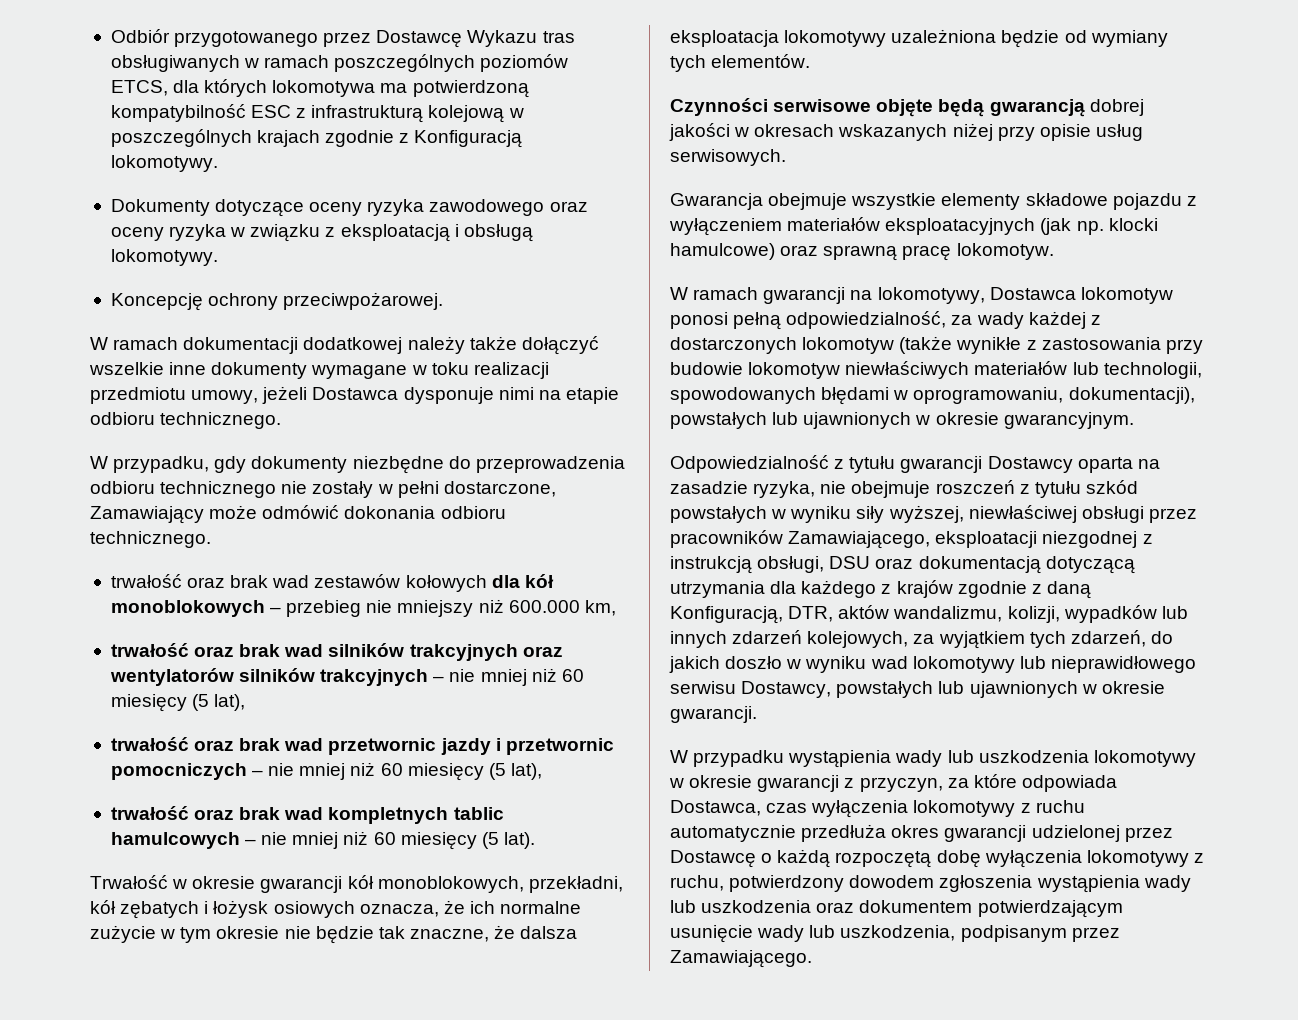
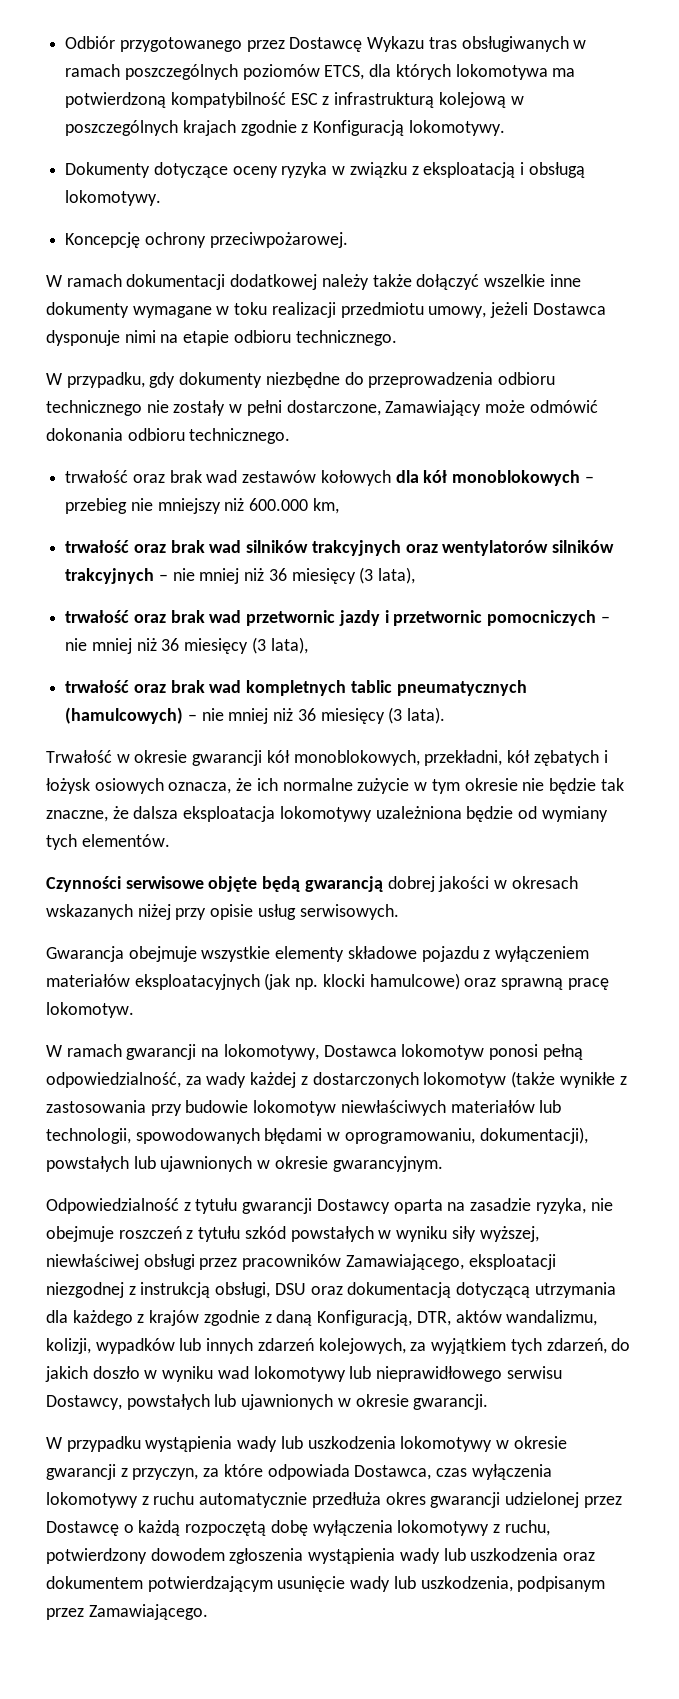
- Dokumenty dotyczące oceny ryzyka zawodowego oraz oceny ryzyka w związku z eksploatacją i obsługą lokomotywy.
+ Dokumenty dotyczące oceny ryzyka w związku z eksploatacją i obsługą lokomotywy.
- trwałość oraz brak wad silników trakcyjnych oraz wentylatorów silników trakcyjnych – nie mniej niż 60 miesięcy (5 lat),
+ trwałość oraz brak wad silników trakcyjnych oraz wentylatorów silników trakcyjnych – nie mniej niż 36 miesięcy (3 lata),
- trwałość oraz brak wad przetwornic jazdy i przetwornic pomocniczych – nie mniej niż 60 miesięcy (5 lat),
+ trwałość oraz brak wad przetwornic jazdy i przetwornic pomocniczych – nie mniej niż 36 miesięcy (3 lata),
- trwałość oraz brak wad kompletnych tablic hamulcowych – nie mniej niż 60 miesięcy (5 lat).
+ trwałość oraz brak wad kompletnych tablic pneumatycznych (hamulcowych) – nie mniej niż 36 miesięcy (3 lata).

